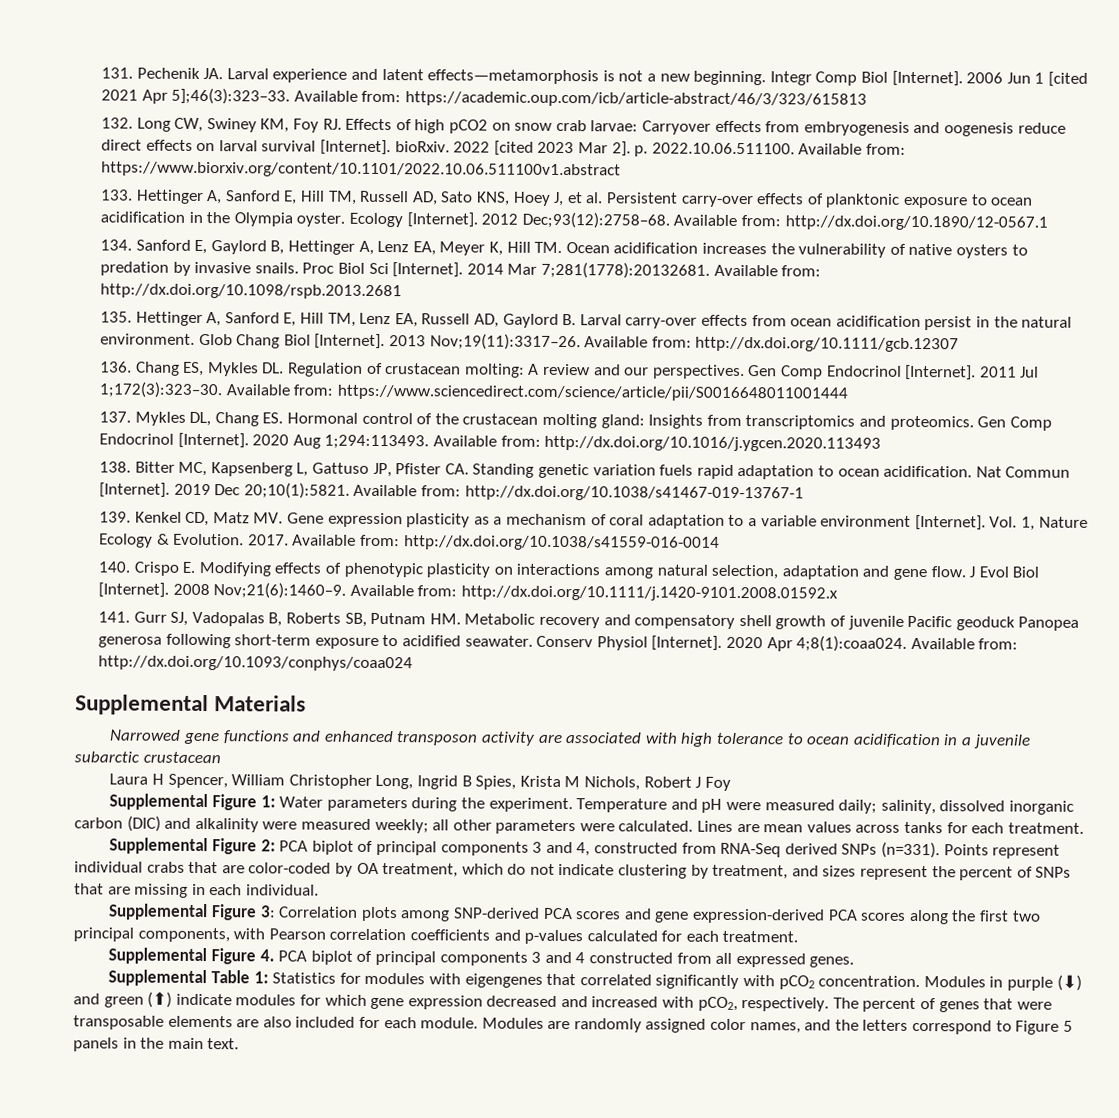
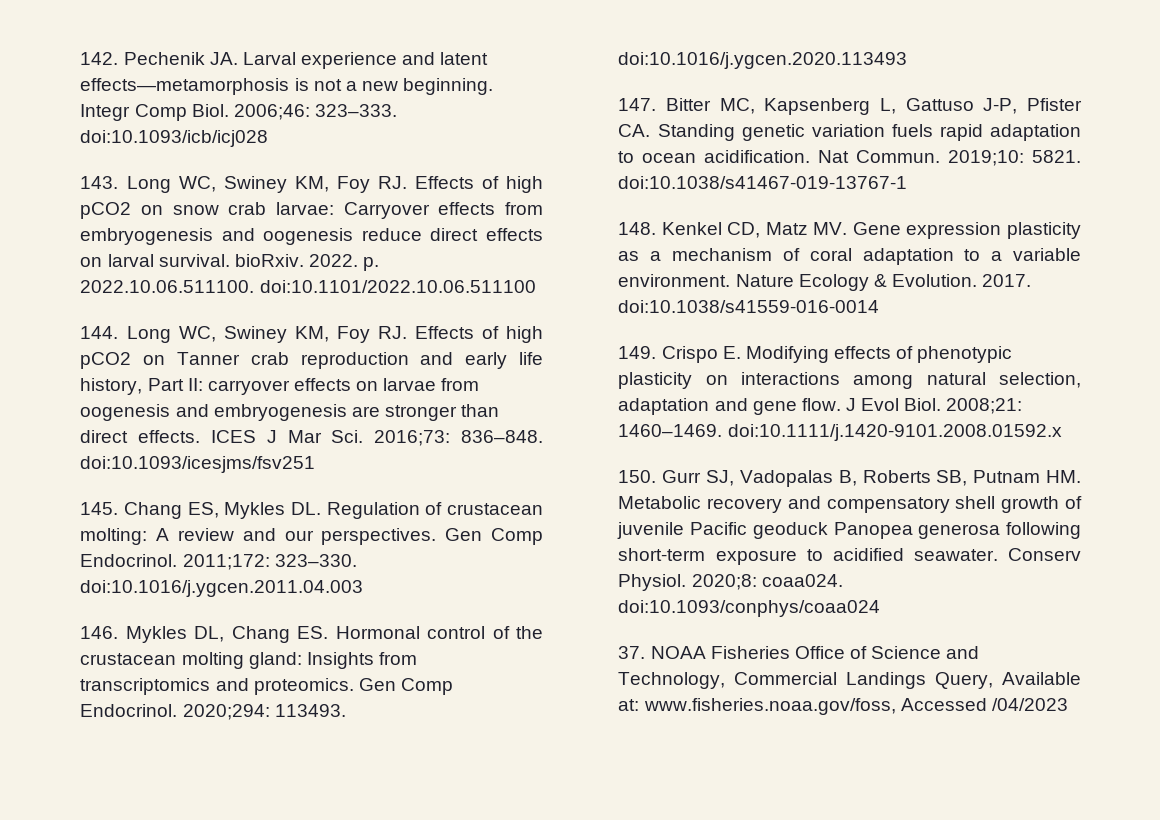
- 131. Pechenik JA. Larval experience and latent effects—metamorphosis is not a new beginning.
+ 142. Pechenik JA. Larval experience and latent effects—metamorphosis is not a new beginning.
- Integr Comp Biol [Internet]. 2006 Jun 1 [cited 2021 Apr 5];46(3):323–33. Available from: https://academic.oup.com/icb/article-abstract/46/3/323/615813
- 132. Long CW, Swiney KM, Foy RJ. Effects of high pCO2 on snow crab larvae: Carryover effects from embryogenesis and oogenesis reduce direct effects on larval survival [Internet]. bioRxiv. 2022 [cited 2023 Mar 2]. p. 2022.10.06.511100. Available from: https://www.biorxiv.org/content/10.1101/2022.10.06.511100v1.abstract
- 133. Hettinger A, Sanford E, Hill TM, Russell AD, Sato KNS, Hoey J, et al. Persistent carry-over effects of planktonic exposure to ocean acidification in the Olympia oyster. Ecology [Internet]. 2012 Dec;93(12):2758–68. Available from: http://dx.doi.org/10.1890/12-0567.1
- 134. Sanford E, Gaylord B, Hettinger A, Lenz EA, Meyer K, Hill TM. Ocean acidification increases the vulnerability of native oysters to predation by invasive snails. Proc Biol Sci [Internet]. 2014 Mar 7;281(1778):20132681. Available from: http://dx.doi.org/10.1098/rspb.2013.2681
- 135. Hettinger A, Sanford E, Hill TM, Lenz EA, Russell AD, Gaylord B. Larval carry-over effects from ocean acidification persist in the natural environment. Glob Chang Biol [Internet]. 2013 Nov;19(11):3317–26. Available from: http://dx.doi.org/10.1111/gcb.12307
- 136. Chang ES, Mykles DL. Regulation of crustacean molting: A review and our perspectives.
+ Integr Comp Biol. 2006;46: 323–333. doi:10.1093/icb/icj028
+ 143. Long WC, Swiney KM, Foy RJ. Effects of high pCO2 on snow crab larvae: Carryover effects from embryogenesis and oogenesis reduce direct effects on larval survival. bioRxiv. 2022. p. 2022.10.06.511100. doi:10.1101/2022.10.06.511100
+ 144. Long WC, Swiney KM, Foy RJ. Effects of high pCO2 on Tanner crab reproduction and early life history, Part II: carryover effects on larvae from oogenesis and embryogenesis are stronger than direct effects. ICES J Mar Sci. 2016;73: 836–848. doi:10.1093/icesjms/fsv251
+ 145. Chang ES, Mykles DL. Regulation of crustacean molting: A review and our perspectives.
- Gen Comp Endocrinol [Internet]. 2011 Jul 1;172(3):323–30. Available from: https://www.sciencedirect.com/science/article/pii/S0016648011001444
- 137. Mykles DL, Chang ES. Hormonal control of the crustacean molting gland: Insights from transcriptomics and proteomics.
+ Gen Comp Endocrinol. 2011;172: 323–330. doi:10.1016/j.ygcen.2011.04.003
+ 146. Mykles DL, Chang ES. Hormonal control of the crustacean molting gland: Insights from transcriptomics and proteomics.
- Gen Comp Endocrinol [Internet]. 2020 Aug 1;294:113493. Available from: http://dx.doi.org/10.1016/j.ygcen.2020.113493
- 138. Bitter MC, Kapsenberg L, Gattuso JP, Pfister CA. Standing genetic variation fuels rapid adaptation to ocean acidification.
+ Gen Comp Endocrinol. 2020;294: 113493. doi:10.1016/j.ygcen.2020.113493
+ 147. Bitter MC, Kapsenberg L, Gattuso J-P, Pfister CA. Standing genetic variation fuels rapid adaptation to ocean acidification.
- Nat Commun [Internet]. 2019 Dec 20;10(1):5821. Available from: http://dx.doi.org/10.1038/s41467-019-13767-1
- 139. Kenkel CD, Matz MV. Gene expression plasticity as a mechanism of coral adaptation to a variable environment [Internet]. Vol. 1, Nature Ecology & Evolution.
+ Nat Commun. 2019;10: 5821. doi:10.1038/s41467-019-13767-1
+ 148. Kenkel CD, Matz MV. Gene expression plasticity as a mechanism of coral adaptation to a variable environment. Nature Ecology & Evolution.
- 2017. Available from: http://dx.doi.org/10.1038/s41559-016-0014
- 140. Crispo E. Modifying effects of phenotypic plasticity on interactions among natural selection, adaptation and gene flow.
+ 2017. doi:10.1038/s41559-016-0014
+ 149. Crispo E. Modifying effects of phenotypic plasticity on interactions among natural selection, adaptation and gene flow.
- J Evol Biol [Internet]. 2008 Nov;21(6):1460–9. Available from: http://dx.doi.org/10.1111/j.1420-9101.2008.01592.x
- 141. Gurr SJ, Vadopalas B, Roberts SB, Putnam HM. Metabolic recovery and compensatory shell growth of juvenile Pacific geoduck Panopea generosa following short-term exposure to acidified seawater.
+ J Evol Biol. 2008;21: 1460–1469. doi:10.1111/j.1420-9101.2008.01592.x
+ 150. Gurr SJ, Vadopalas B, Roberts SB, Putnam HM. Metabolic recovery and compensatory shell growth of juvenile Pacific geoduck Panopea generosa following short-term exposure to acidified seawater.
- Conserv Physiol [Internet]. 2020 Apr 4;8(1):coaa024. Available from: http://dx.doi.org/10.1093/conphys/coaa024
- Supplemental Materials
- Narrowed gene functions and enhanced transposon activity are associated with high tolerance to ocean acidification in a juvenile subarctic crustacean
- Laura H Spencer, William Christopher Long, Ingrid B Spies, Krista M Nichols, Robert J Foy
- Supplemental Figure 1: Water parameters during the experiment. Temperature and pH were measured daily; salinity, dissolved inorganic carbon (DIC) and alkalinity were measured weekly; all other parameters were calculated. Lines are mean values across tanks for each treatment.
- Supplemental Figure 2: PCA biplot of principal components 3 and 4, constructed from RNA-Seq derived SNPs (n=331). Points represent individual crabs that are color-coded by OA treatment, which do not indicate clustering by treatment, and sizes represent the percent of SNPs that are missing in each individual.
- Supplemental Figure 3: Correlation plots among SNP-derived PCA scores and gene expression-derived PCA scores along the first two principal components, with Pearson correlation coefficients and p-values calculated for each treatment.
- Supplemental Figure 4. PCA biplot of principal components 3 and 4 constructed from all expressed genes.
- Supplemental Table 1: Statistics for modules with eigengenes that correlated significantly with pCO2 concentration. Modules in purple (⬇) and green (⬆) indicate modules for which gene expression decreased and increased with pCO2, respectively. The percent of genes that were transposable elements are also included for each module. Modules are randomly assigned color names, and the letters correspond to Figure 5 panels in the main text.
+ Conserv Physiol. 2020;8: coaa024. doi:10.1093/conphys/coaa024
+ 37. NOAA Fisheries Office of Science and Technology, Commercial Landings Query, Available at: www.fisheries.noaa.gov/foss, Accessed /04/2023

